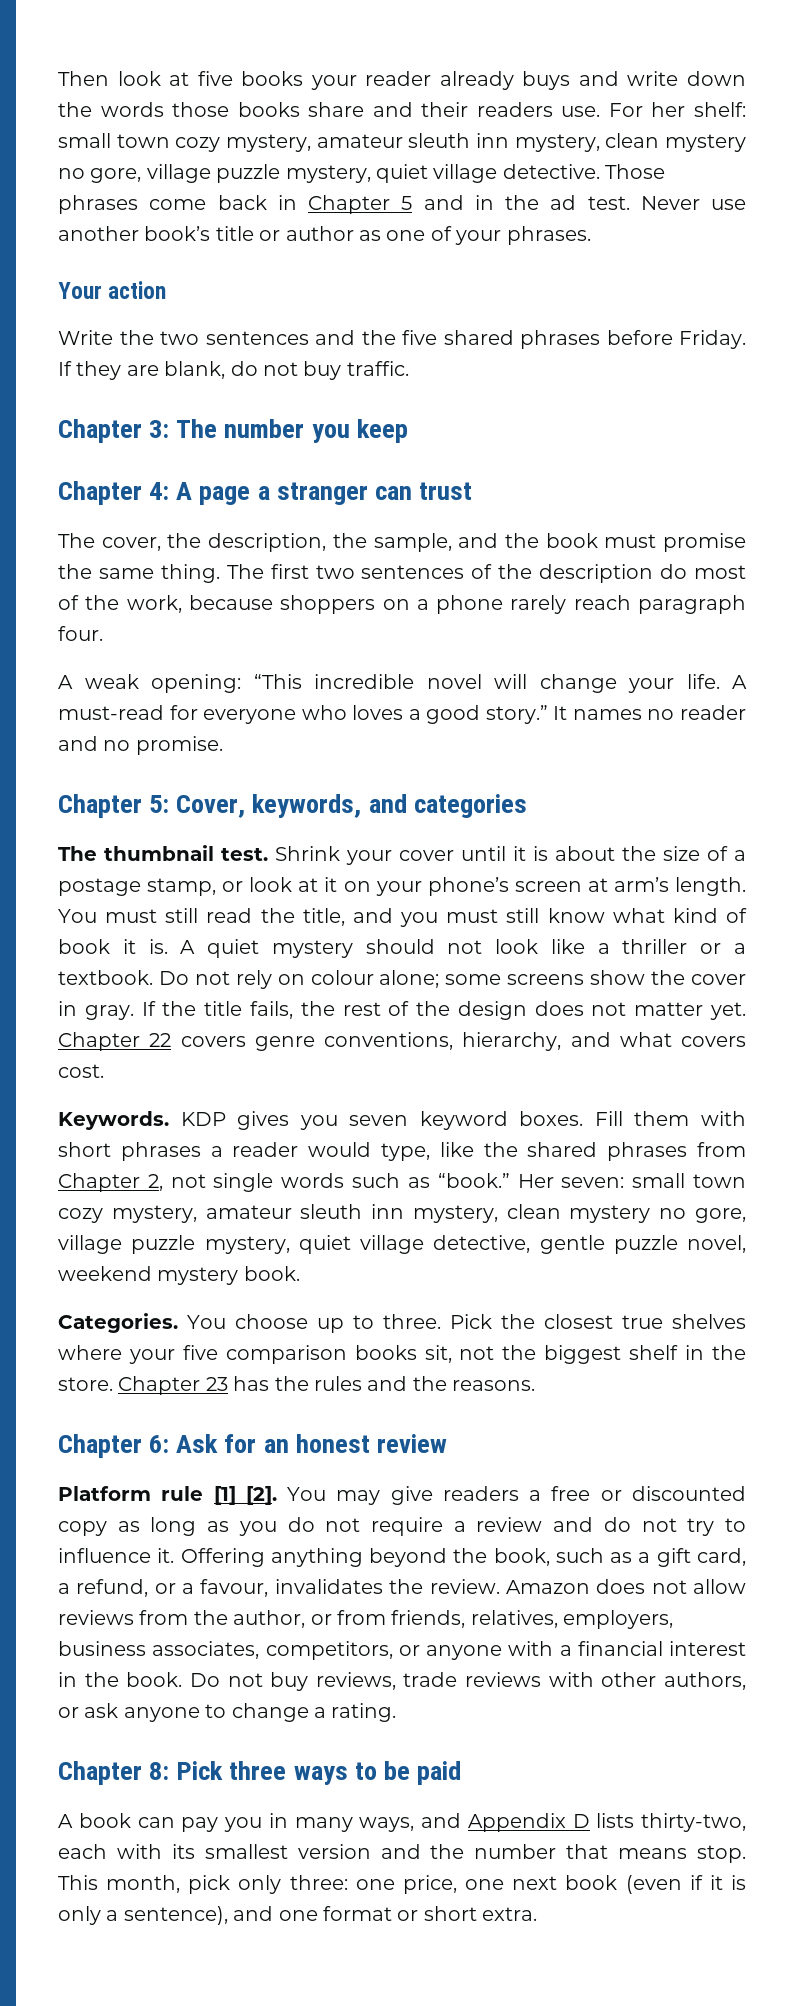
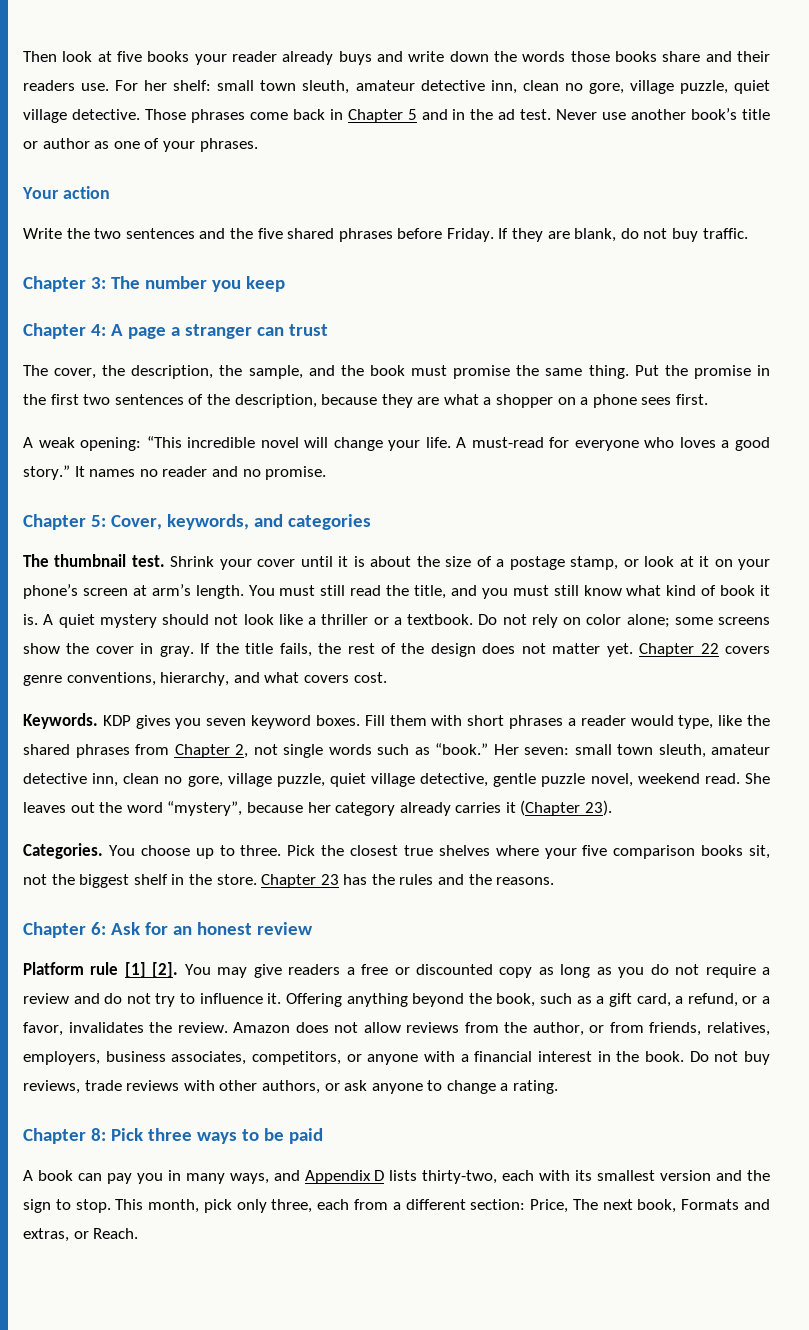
- For her shelf: small town cozy mystery, amateur sleuth inn mystery, clean mystery no gore, village puzzle mystery, quiet village detective.
+ For her shelf: small town sleuth, amateur detective inn, clean no gore, village puzzle, quiet village detective.
- The first two sentences of the description do most of the work, because shoppers on a phone rarely reach paragraph four.
+ Put the promise in the first two sentences of the description, because they are what a shopper on a phone sees first.
- Do not rely on colour alone; some screens show the cover in gray.
+ Do not rely on color alone; some screens show the cover in gray.
- Her seven: small town cozy mystery, amateur sleuth inn mystery, clean mystery no gore, village puzzle mystery, quiet village detective, gentle puzzle novel, weekend mystery book.
+ Her seven: small town sleuth, amateur detective inn, clean no gore, village puzzle, quiet village detective, gentle puzzle novel, weekend read. She leaves out the word “mystery”, because her category already carries it (Chapter 23).
- Offering anything beyond the book, such as a gift card, a refund, or a favour, invalidates the review.
+ Offering anything beyond the book, such as a gift card, a refund, or a favor, invalidates the review.
- A book can pay you in many ways, and Appendix D lists thirty-two, each with its smallest version and the number that means stop.
+ A book can pay you in many ways, and Appendix D lists thirty-two, each with its smallest version and the sign to stop.
- This month, pick only three: one price, one next book (even if it is only a sentence), and one format or short extra.
+ This month, pick only three, each from a different section: Price, The next book, Formats and extras, or Reach.

